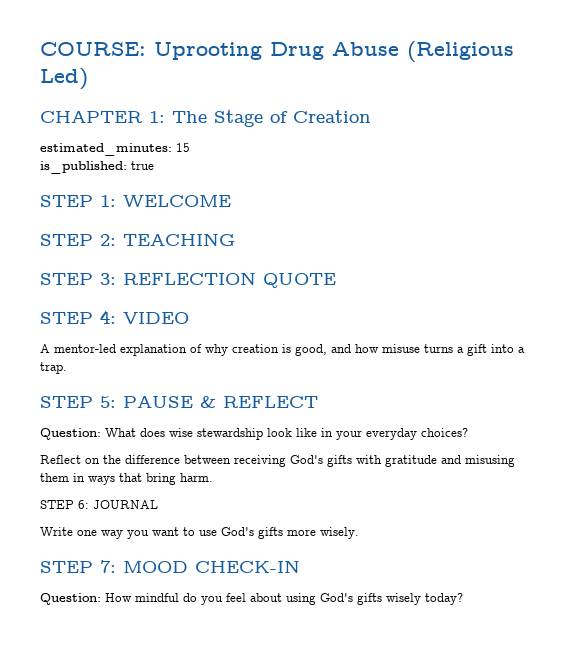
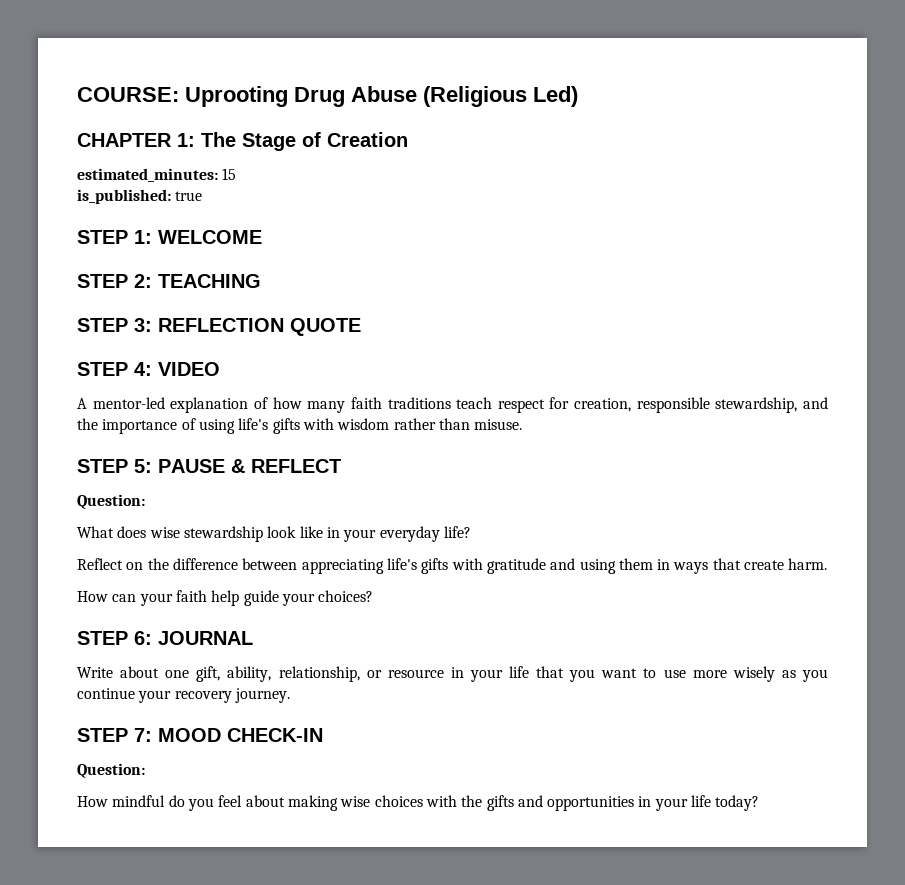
- A mentor-led explanation of why creation is good, and how misuse turns a gift into a trap.
+ A mentor-led explanation of how many faith traditions teach respect for creation, responsible stewardship, and the importance of using life's gifts with wisdom rather than misuse.
  STEP 5: PAUSE & REFLECT
- Question: What does wise stewardship look like in your everyday choices?
+ Question:
+ What does wise stewardship look like in your everyday life?
- Reflect on the difference between receiving God's gifts with gratitude and misusing them in ways that bring harm.
+ Reflect on the difference between appreciating life's gifts with gratitude and using them in ways that create harm.
+ How can your faith help guide your choices?
  STEP 6: JOURNAL
- Write one way you want to use God's gifts more wisely.
+ Write about one gift, ability, relationship, or resource in your life that you want to use more wisely as you continue your recovery journey.
  STEP 7: MOOD CHECK-IN
- Question: How mindful do you feel about using God's gifts wisely today?
+ Question:
+ How mindful do you feel about making wise choices with the gifts and opportunities in your life today?

